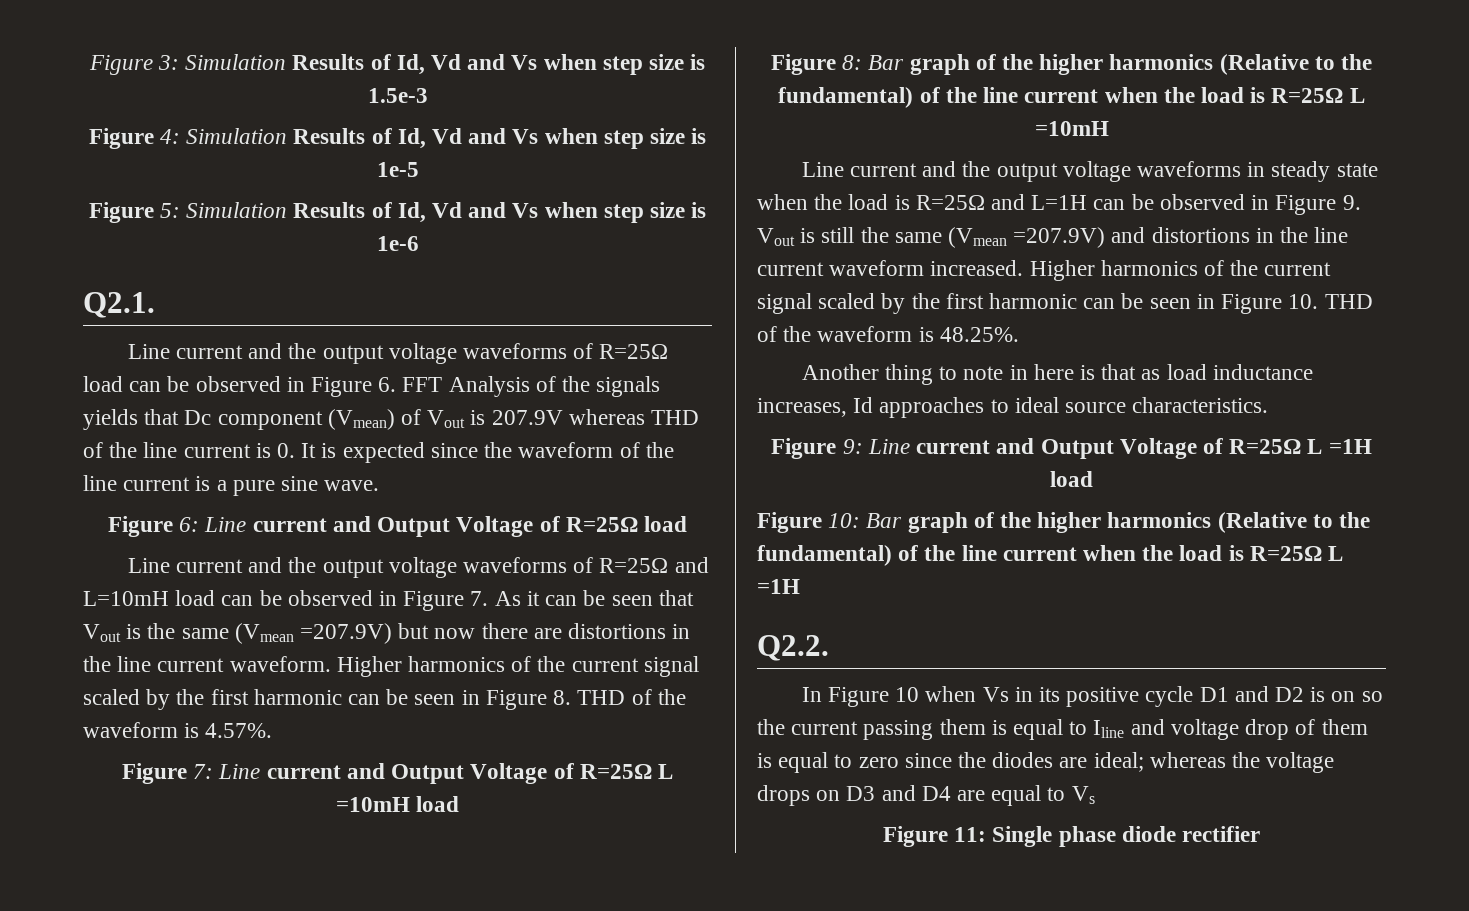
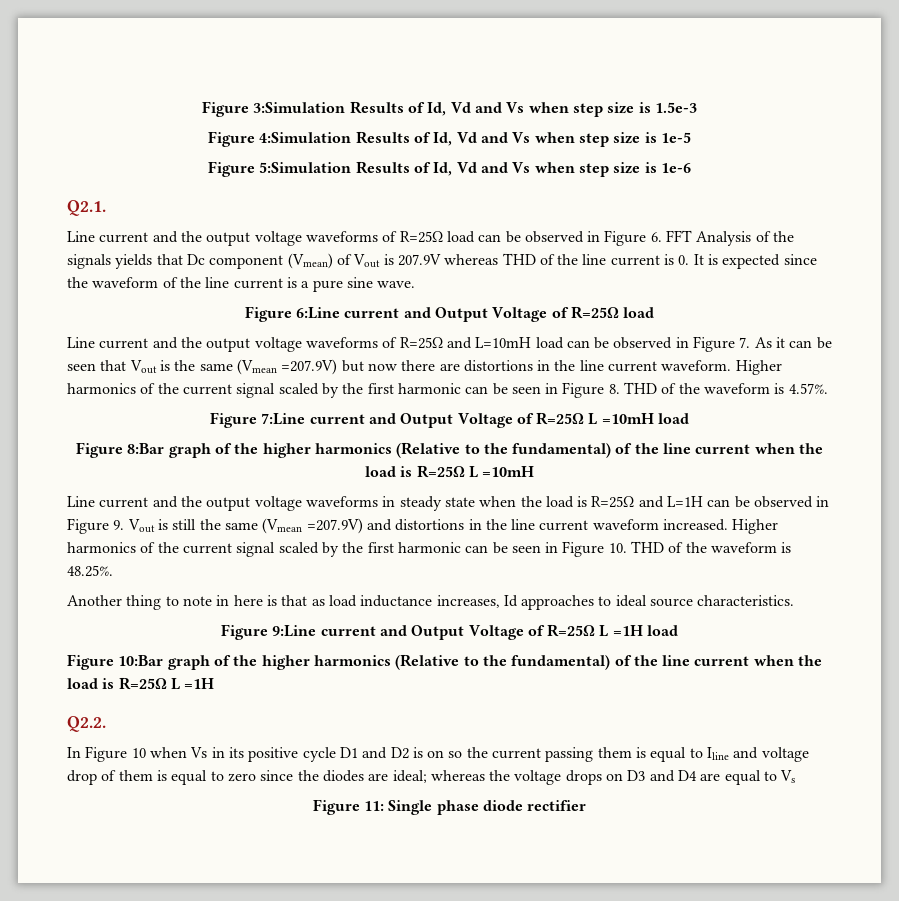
- Figure 3: Simulation Results of Id, Vd and Vs when step size is 1.5e-3
+ Figure 3:Simulation Results of Id, Vd and Vs when step size is 1.5e-3
- Figure 4: Simulation Results of Id, Vd and Vs when step size is 1e-5
+ Figure 4:Simulation Results of Id, Vd and Vs when step size is 1e-5
- Figure 5: Simulation Results of Id, Vd and Vs when step size is 1e-6
+ Figure 5:Simulation Results of Id, Vd and Vs when step size is 1e-6
- Figure 6: Line current and Output Voltage of R=25Ω load
+ Figure 6:Line current and Output Voltage of R=25Ω load
- Figure 7: Line current and Output Voltage of R=25Ω L =10mH load
+ Figure 7:Line current and Output Voltage of R=25Ω L =10mH load
- Figure 8: Bar graph of the higher harmonics (Relative to the fundamental) of the line current when the load is R=25Ω L =10mH
+ Figure 8:Bar graph of the higher harmonics (Relative to the fundamental) of the line current when the load is R=25Ω L =10mH
- Figure 9: Line current and Output Voltage of R=25Ω L =1H load
+ Figure 9:Line current and Output Voltage of R=25Ω L =1H load
- Figure 10: Bar graph of the higher harmonics (Relative to the fundamental) of the line current when the load is R=25Ω L =1H
+ Figure 10:Bar graph of the higher harmonics (Relative to the fundamental) of the line current when the load is R=25Ω L =1H

